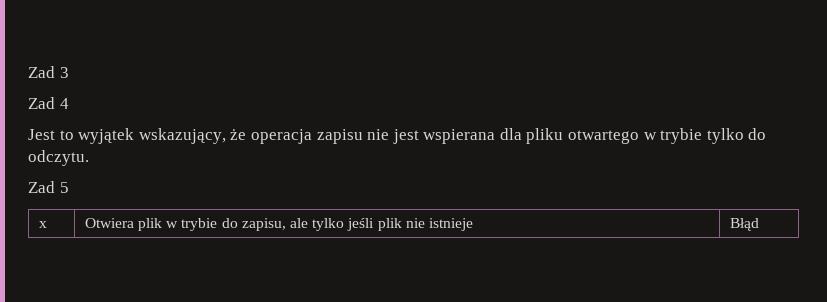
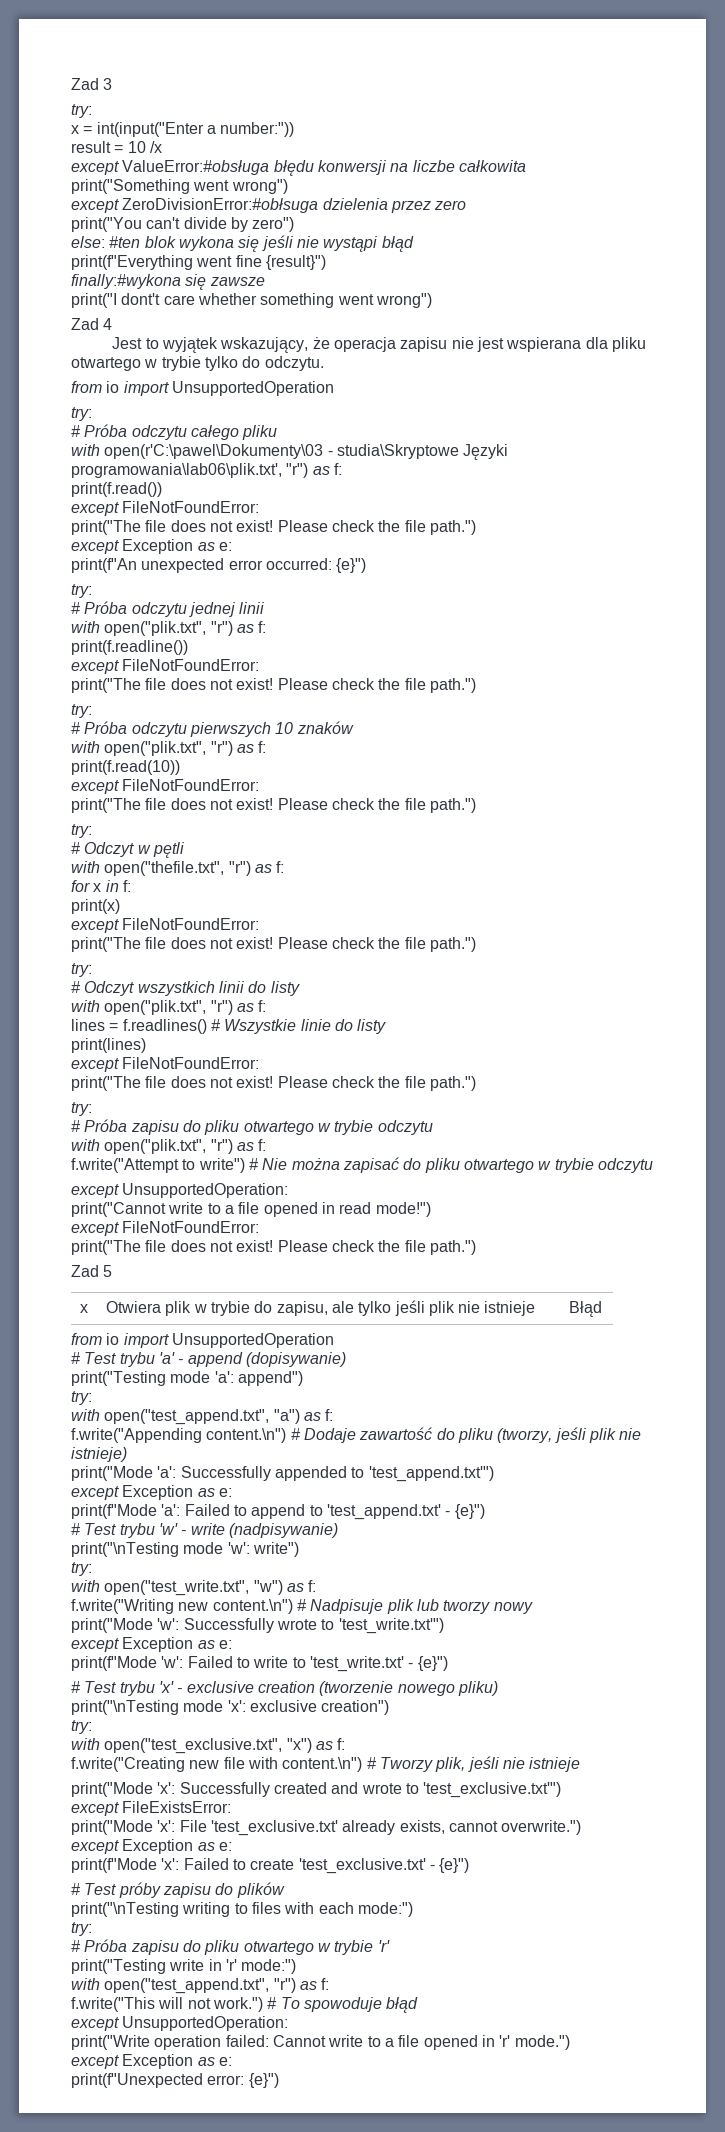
  Zad 3
+ try:
+ x = int(input("Enter a number:"))
+ result = 10 /x
+ except ValueError:#obsługa błędu konwersji na liczbe całkowita
+ print("Something went wrong")
+ except ZeroDivisionError:#obłsuga dzielenia przez zero
+ print("You can't divide by zero")
+ else: #ten blok wykona się jeśli nie wystąpi błąd
+ print(f"Everything went fine {result}")
+ finally:#wykona się zawsze
+ print("I dont't care whether something went wrong")
  Jest to wyjątek wskazujący, że operacja zapisu nie jest wspierana dla pliku otwartego w trybie tylko do odczytu.
+ from io import UnsupportedOperation
+ try:
+ # Próba odczytu całego pliku
+ with open(r'C:\pawel\Dokumenty\03 - studia\Skryptowe Języki programowania\lab06\plik.txt', "r") as f:
+ print(f.read())
+ except FileNotFoundError:
+ print("The file does not exist! Please check the file path.")
+ except Exception as e:
+ print(f"An unexpected error occurred: {e}")
+ try:
+ # Próba odczytu jednej linii
+ with open("plik.txt", "r") as f:
+ print(f.readline())
+ except FileNotFoundError:
+ print("The file does not exist! Please check the file path.")
+ try:
+ # Próba odczytu pierwszych 10 znaków
+ with open("plik.txt", "r") as f:
+ print(f.read(10))
+ except FileNotFoundError:
+ print("The file does not exist! Please check the file path.")
+ try:
+ # Odczyt w pętli
+ with open("thefile.txt", "r") as f:
+ for x in f:
+ print(x)
+ except FileNotFoundError:
+ print("The file does not exist! Please check the file path.")
+ try:
+ # Odczyt wszystkich linii do listy
+ with open("plik.txt", "r") as f:
+ lines = f.readlines() # Wszystkie linie do listy
+ print(lines)
+ except FileNotFoundError:
+ print("The file does not exist! Please check the file path.")
+ try:
+ # Próba zapisu do pliku otwartego w trybie odczytu
+ with open("plik.txt", "r") as f:
+ f.write("Attempt to write") # Nie można zapisać do pliku otwartego w trybie odczytu
+ except UnsupportedOperation:
+ print("Cannot write to a file opened in read mode!")
+ except FileNotFoundError:
+ print("The file does not exist! Please check the file path.")
  x | Otwiera plik w trybie do zapisu, ale tylko jeśli plik nie istnieje | Błąd
+ from io import UnsupportedOperation
+ # Test trybu 'a' - append (dopisywanie)
+ print("Testing mode 'a': append")
+ try:
+ with open("test_append.txt", "a") as f:
+ f.write("Appending content.\n") # Dodaje zawartość do pliku (tworzy, jeśli plik nie istnieje)
+ print("Mode 'a': Successfully appended to 'test_append.txt'")
+ except Exception as e:
+ print(f"Mode 'a': Failed to append to 'test_append.txt' - {e}")
+ # Test trybu 'w' - write (nadpisywanie)
+ print("\nTesting mode 'w': write")
+ try:
+ with open("test_write.txt", "w") as f:
+ f.write("Writing new content.\n") # Nadpisuje plik lub tworzy nowy
+ print("Mode 'w': Successfully wrote to 'test_write.txt'")
+ except Exception as e:
+ print(f"Mode 'w': Failed to write to 'test_write.txt' - {e}")
+ # Test trybu 'x' - exclusive creation (tworzenie nowego pliku)
+ print("\nTesting mode 'x': exclusive creation")
+ try:
+ with open("test_exclusive.txt", "x") as f:
+ f.write("Creating new file with content.\n") # Tworzy plik, jeśli nie istnieje
+ print("Mode 'x': Successfully created and wrote to 'test_exclusive.txt'")
+ except FileExistsError:
+ print("Mode 'x': File 'test_exclusive.txt' already exists, cannot overwrite.")
+ except Exception as e:
+ print(f"Mode 'x': Failed to create 'test_exclusive.txt' - {e}")
+ # Test próby zapisu do plików
+ print("\nTesting writing to files with each mode:")
+ try:
+ # Próba zapisu do pliku otwartego w trybie 'r'
+ print("Testing write in 'r' mode:")
+ with open("test_append.txt", "r") as f:
+ f.write("This will not work.") # To spowoduje błąd
+ except UnsupportedOperation:
+ print("Write operation failed: Cannot write to a file opened in 'r' mode.")
+ except Exception as e:
+ print(f"Unexpected error: {e}")

